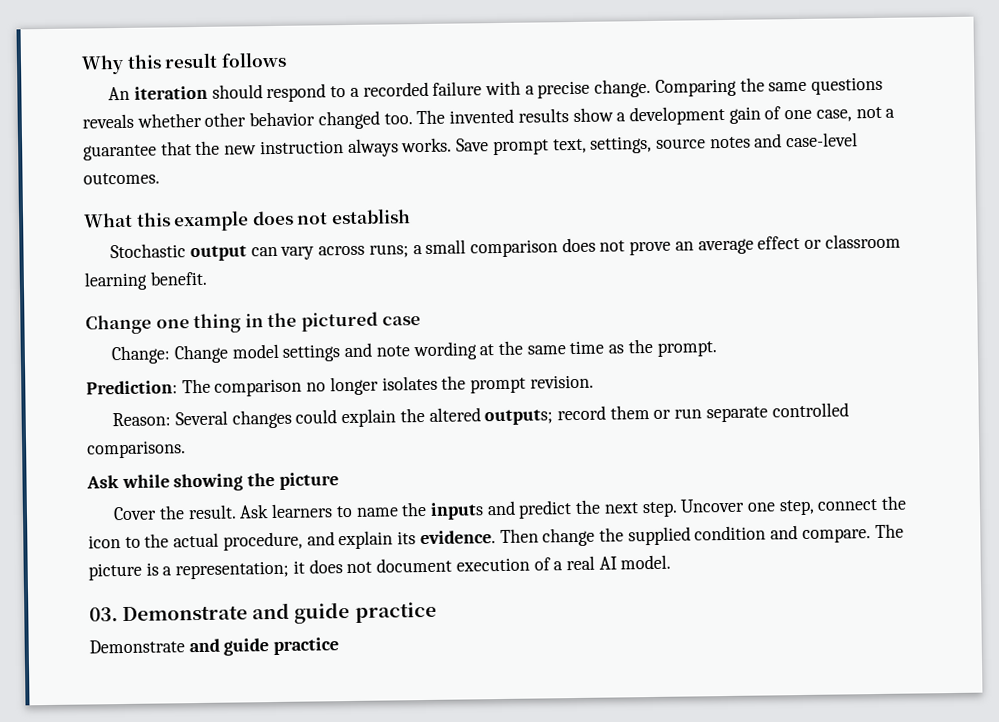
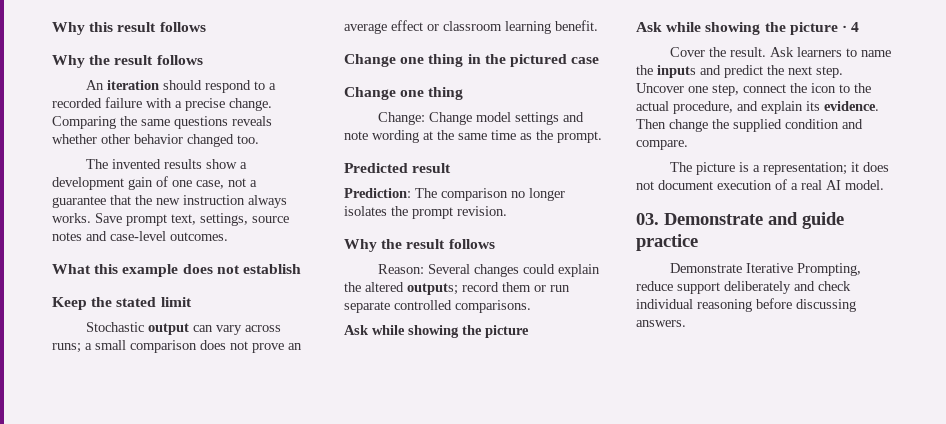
  Why this result follows
+ Why the result follows
- Comparing the same questions reveals whether other behavior changed too. The invented results show a development gain of one case, not a guarantee that the new instruction always works.
+ Comparing the same questions reveals whether other behavior changed too.
+ The invented results show a development gain of one case, not a guarantee that the new instruction always works.
+ Keep the stated limit
  Change one thing in the pictured case
+ Change one thing
+ Predicted result
  Prediction: The comparison no longer isolates the prompt revision.
+ Why the result follows
+ Ask while showing the picture · 4
- Then change the supplied condition and compare. The picture is a representation; it does not document execution of a real AI model.
+ Then change the supplied condition and compare.
+ The picture is a representation; it does not document execution of a real AI model.
  03. Demonstrate and guide practice
- Demonstrate and guide practice
+ Demonstrate Iterative Prompting, reduce support deliberately and check individual reasoning before discussing answers.

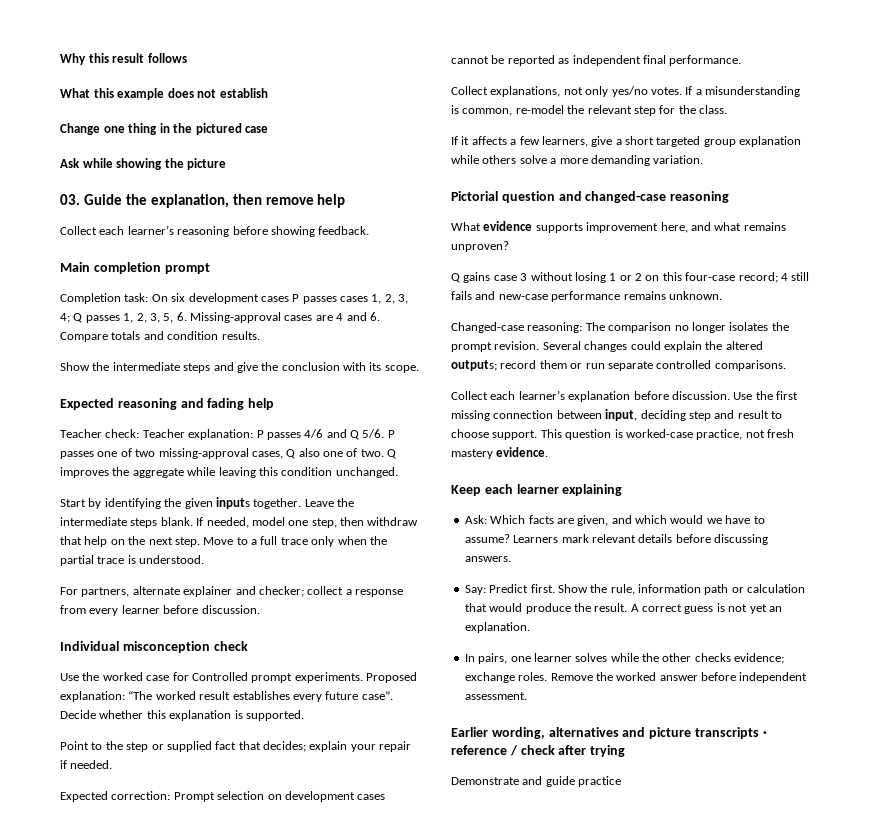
  Why this result follows
- Why the result follows
- An iteration should respond to a recorded failure with a precise change. Comparing the same questions reveals whether other behavior changed too.
- The invented results show a development gain of one case, not a guarantee that the new instruction always works. Save prompt text, settings, source notes and case-level outcomes.
- Keep the stated limit
- Stochastic output can vary across runs; a small comparison does not prove an average effect or classroom learning benefit.
  Change one thing in the pictured case
- Change one thing
- Change: Change model settings and note wording at the same time as the prompt.
- Predicted result
- Prediction: The comparison no longer isolates the prompt revision.
- Why the result follows
- Reason: Several changes could explain the altered outputs; record them or run separate controlled comparisons.
  Ask while showing the picture
- Ask while showing the picture · 4
- Cover the result. Ask learners to name the inputs and predict the next step. Uncover one step, connect the icon to the actual procedure, and explain its evidence. Then change the supplied condition and compare.
- The picture is a representation; it does not document execution of a real AI model.
- 03. Demonstrate and guide practice
- Demonstrate Iterative Prompting, reduce support deliberately and check individual reasoning before discussing answers.
+ 03. Guide the explanation, then remove help
+ Collect each learner’s reasoning before showing feedback.
+ Main completion prompt
+ Completion task: On six development cases P passes cases 1, 2, 3, 4; Q passes 1, 2, 3, 5, 6. Missing-approval cases are 4 and 6. Compare totals and condition results.
+ Show the intermediate steps and give the conclusion with its scope.
+ Expected reasoning and fading help
+ Teacher check: Teacher explanation: P passes 4/6 and Q 5/6. P passes one of two missing-approval cases, Q also one of two. Q improves the aggregate while leaving this condition unchanged.
+ Start by identifying the given inputs together. Leave the intermediate steps blank. If needed, model one step, then withdraw that help on the next step. Move to a full trace only when the partial trace is understood.
+ For partners, alternate explainer and checker; collect a response from every learner before discussion.
+ Individual misconception check
+ Use the worked case for Controlled prompt experiments. Proposed explanation: “The worked result establishes every future case”. Decide whether this explanation is supported.
+ Point to the step or supplied fact that decides; explain your repair if needed.
+ Expected correction: Prompt selection on development cases cannot be reported as independent final performance.
+ Collect explanations, not only yes/no votes. If a misunderstanding is common, re-model the relevant step for the class.
+ If it affects a few learners, give a short targeted group explanation while others solve a more demanding variation.
+ Pictorial question and changed-case reasoning
+ What evidence supports improvement here, and what remains unproven?
+ Q gains case 3 without losing 1 or 2 on this four-case record; 4 still fails and new-case performance remains unknown.
+ Changed-case reasoning: The comparison no longer isolates the prompt revision. Several changes could explain the altered outputs; record them or run separate controlled comparisons.
+ Collect each learner’s explanation before discussion. Use the first missing connection between input, deciding step and result to choose support. This question is worked-case practice, not fresh mastery evidence.
+ Keep each learner explaining
+ Ask: Which facts are given, and which would we have to assume? Learners mark relevant details before discussing answers.
+ Say: Predict first. Show the rule, information path or calculation that would produce the result. A correct guess is not yet an explanation.
+ In pairs, one learner solves while the other checks evidence; exchange roles. Remove the worked answer before independent assessment.
+ Earlier wording, alternatives and picture transcripts · reference / check after trying
+ Demonstrate and guide practice

